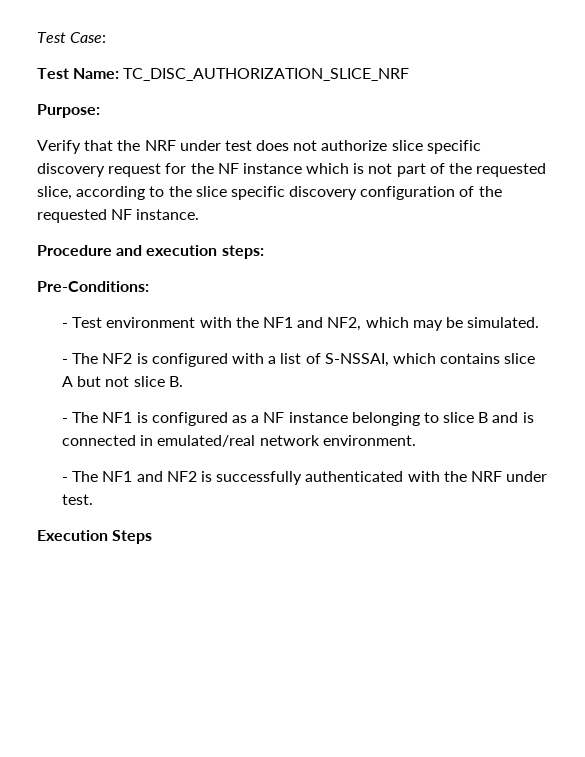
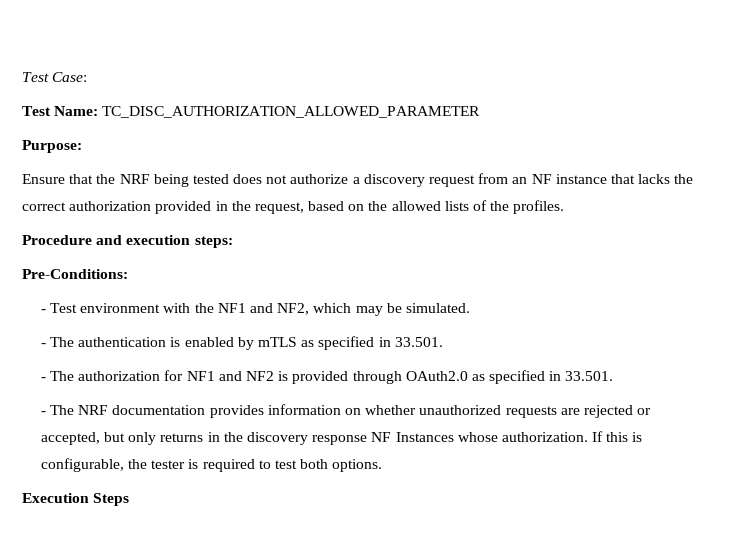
- Test Name: TC_DISC_AUTHORIZATION_SLICE_NRF
+ Test Name: TC_DISC_AUTHORIZATION_ALLOWED_PARAMETER
- Verify that the NRF under test does not authorize slice specific discovery request for the NF instance which is not part of the requested slice, according to the slice specific discovery configuration of the requested NF instance.
+ Ensure that the NRF being tested does not authorize a discovery request from an NF instance that lacks the correct authorization provided in the request, based on the allowed lists of the profiles.
- - The NF2 is configured with a list of S-NSSAI, which contains slice A but not slice B.
- - The NF1 is configured as a NF instance belonging to slice B and is connected in emulated/real network environment.
- - The NF1 and NF2 is successfully authenticated with the NRF under test.
+ - The authentication is enabled by mTLS as specified in 33.501.
+ - The authorization for NF1 and NF2 is provided through OAuth2.0 as specified in 33.501.
+ - The NRF documentation provides information on whether unauthorized requests are rejected or accepted, but only returns in the discovery response NF Instances whose authorization. If this is configurable, the tester is required to test both options.

